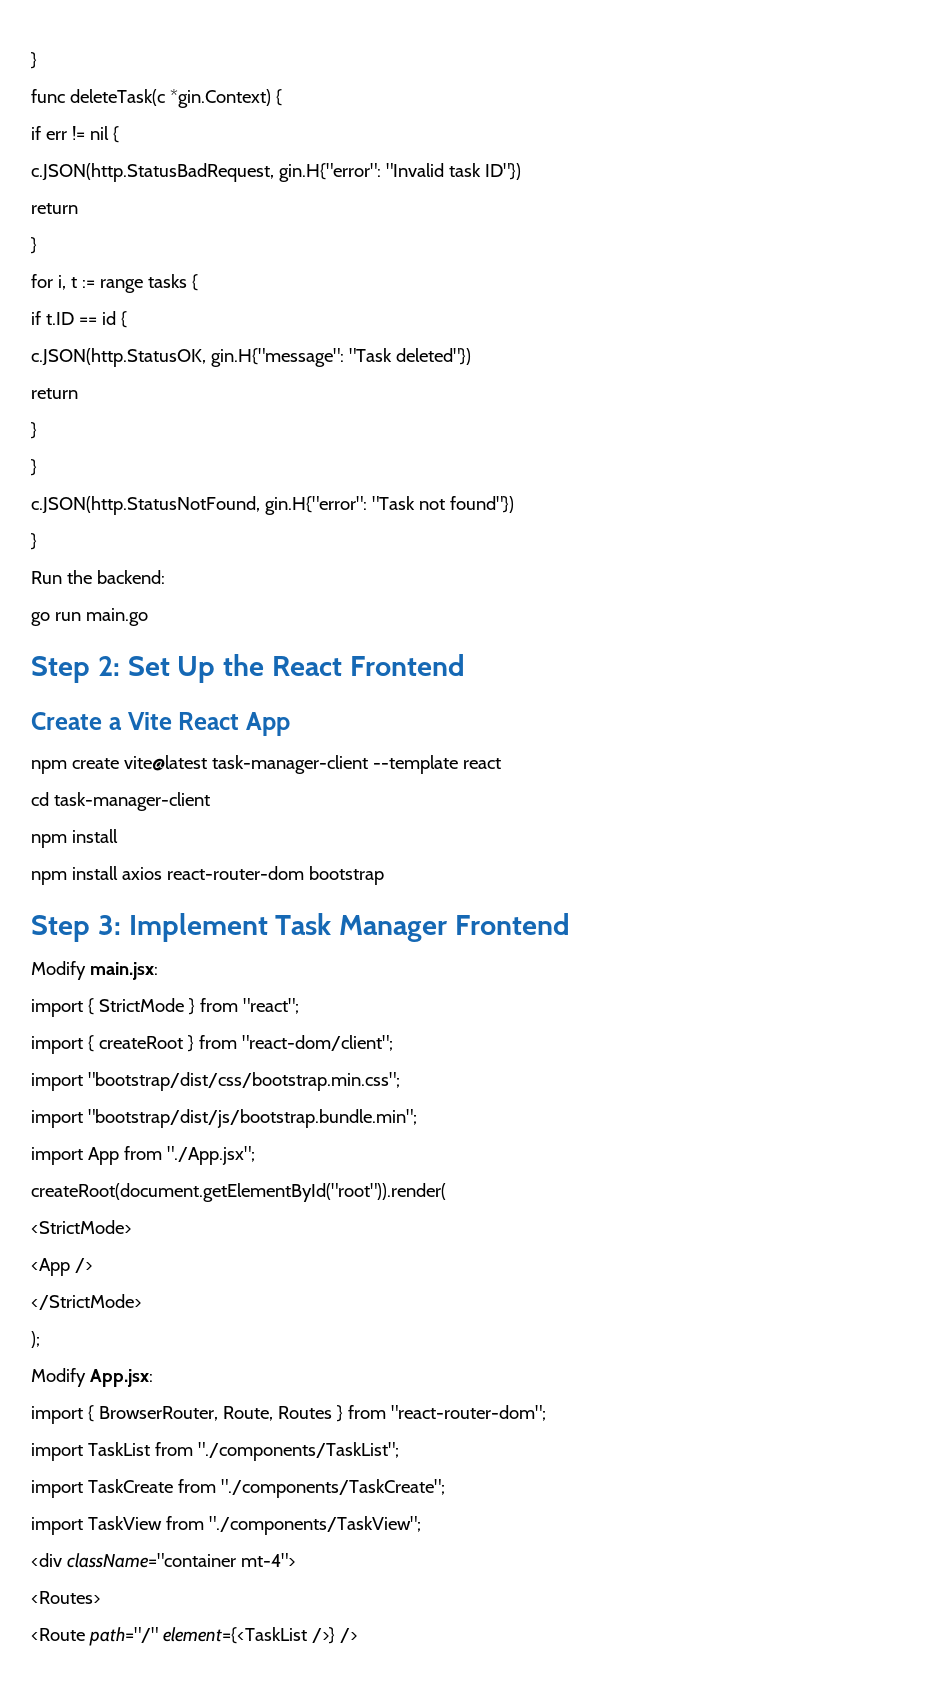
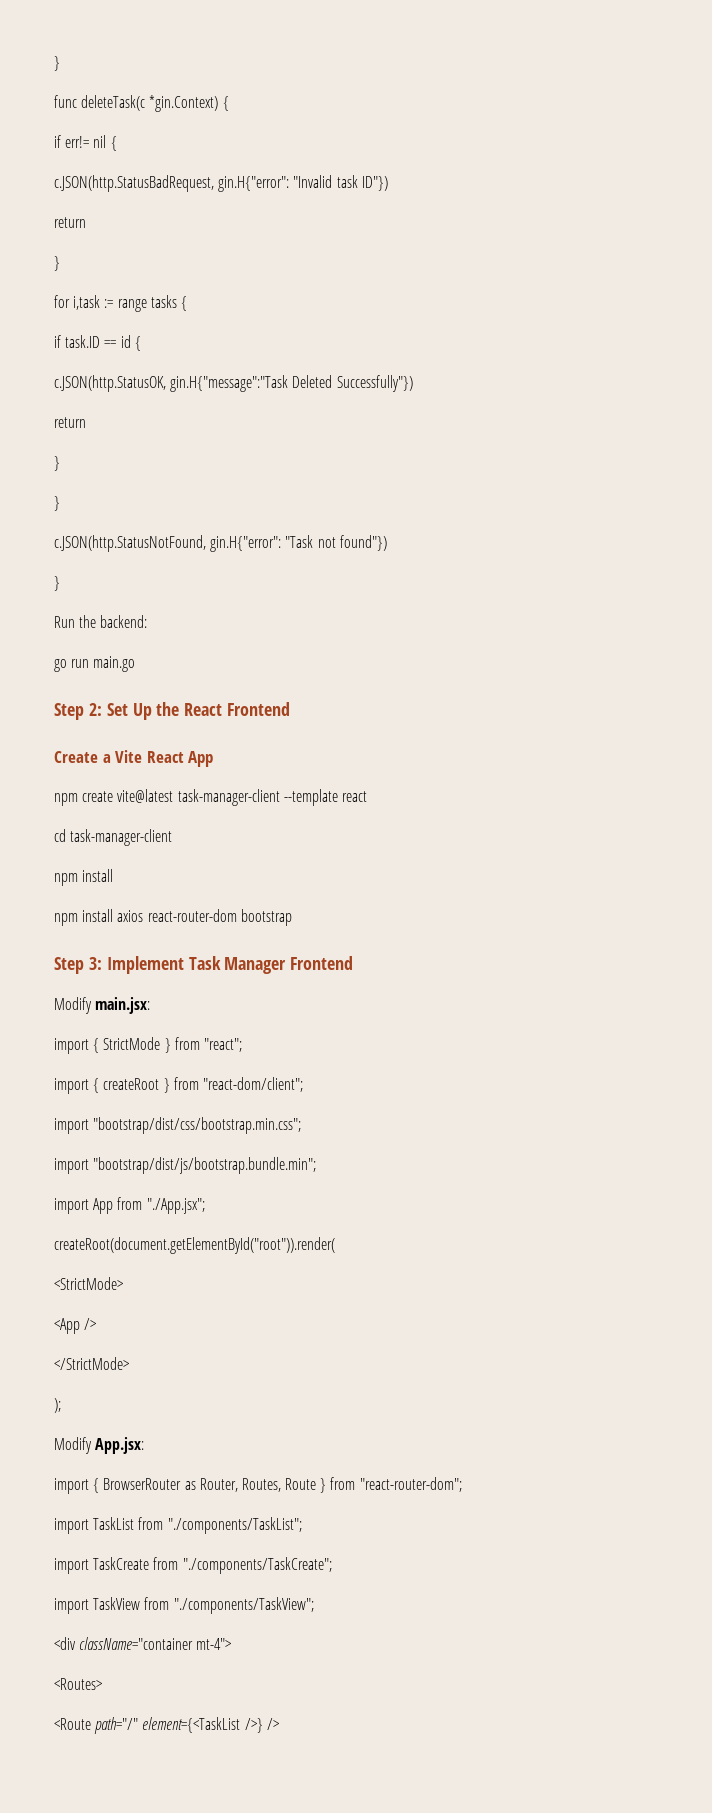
- if err != nil {
+ if err!= nil {
- for i, t := range tasks {
+ for i,task := range tasks {
- if t.ID == id {
+ if task.ID == id {
- c.JSON(http.StatusOK, gin.H{"message": "Task deleted"})
+ c.JSON(http.StatusOK, gin.H{"message":"Task Deleted Successfully"})
- import { BrowserRouter, Route, Routes } from "react-router-dom";
+ import { BrowserRouter as Router, Routes, Route } from "react-router-dom";

